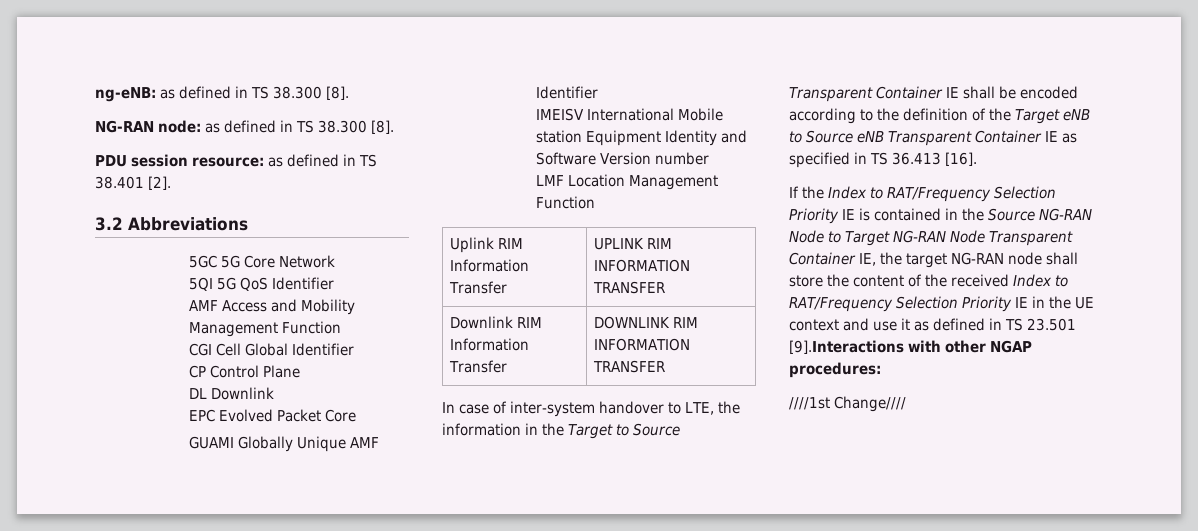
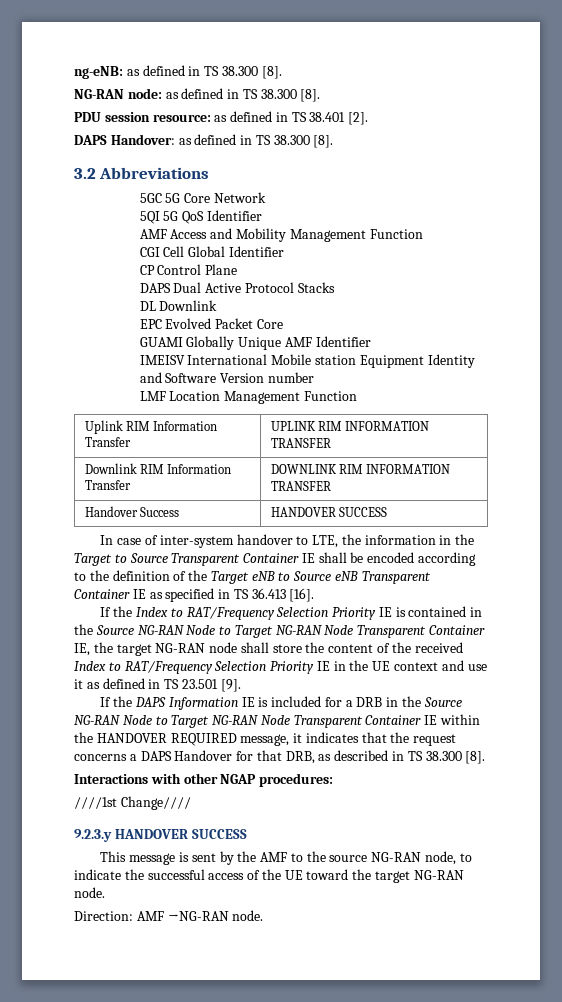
+ DAPS Handover: as defined in TS 38.300 [8].
+ DAPS Dual Active Protocol Stacks
+ Handover Success | HANDOVER SUCCESS
- If the Index to RAT/Frequency Selection Priority IE is contained in the Source NG-RAN Node to Target NG-RAN Node Transparent Container IE, the target NG-RAN node shall store the content of the received Index to RAT/Frequency Selection Priority IE in the UE context and use it as defined in TS 23.501 [9].Interactions with other NGAP procedures:
+ If the Index to RAT/Frequency Selection Priority IE is contained in the Source NG-RAN Node to Target NG-RAN Node Transparent Container IE, the target NG-RAN node shall store the content of the received Index to RAT/Frequency Selection Priority IE in the UE context and use it as defined in TS 23.501 [9].
+ If the DAPS Information IE is included for a DRB in the Source NG-RAN Node to Target NG-RAN Node Transparent Container IE within the HANDOVER REQUIRED message, it indicates that the request concerns a DAPS Handover for that DRB, as described in TS 38.300 [8].
+ Interactions with other NGAP procedures:
+ 9.2.3.y HANDOVER SUCCESS
+ This message is sent by the AMF to the source NG-RAN node, to indicate the successful access of the UE toward the target NG-RAN node.
+ Direction: AMF →NG-RAN node.

